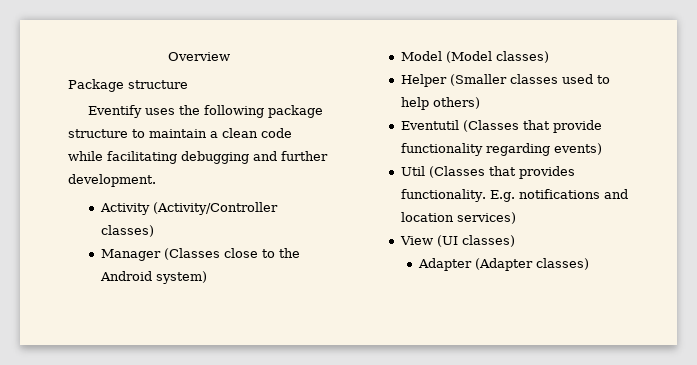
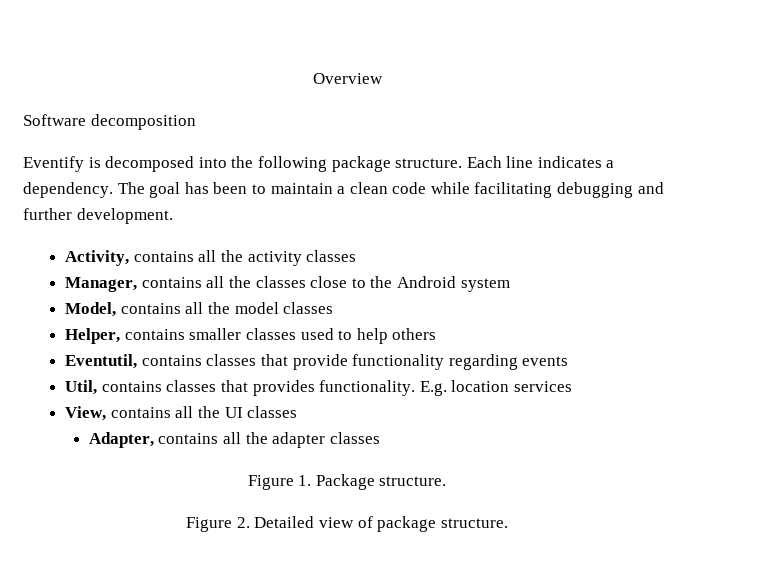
- Package structure
+ Software decomposition
- Eventify uses the following package structure to maintain a clean code while facilitating debugging and further development.
+ Eventify is decomposed into the following package structure. Each line indicates a dependency. The goal has been to maintain a clean code while facilitating debugging and further development.
- Activity (Activity/Controller classes)
- Manager (Classes close to the Android system)
- Model (Model classes)
- Helper (Smaller classes used to help others)
- Eventutil (Classes that provide functionality regarding events)
- Util (Classes that provides functionality. E.g. notifications and location services)
- View (UI classes)
- Adapter (Adapter classes)
+ Activity, contains all the activity classes
+ Manager, contains all the classes close to the Android system
+ Model, contains all the model classes
+ Helper, contains smaller classes used to help others
+ Eventutil, contains classes that provide functionality regarding events
+ Util, contains classes that provides functionality. E.g. location services
+ View, contains all the UI classes
+ Adapter, contains all the adapter classes
+ Figure 1. Package structure.
+ Figure 2. Detailed view of package structure.

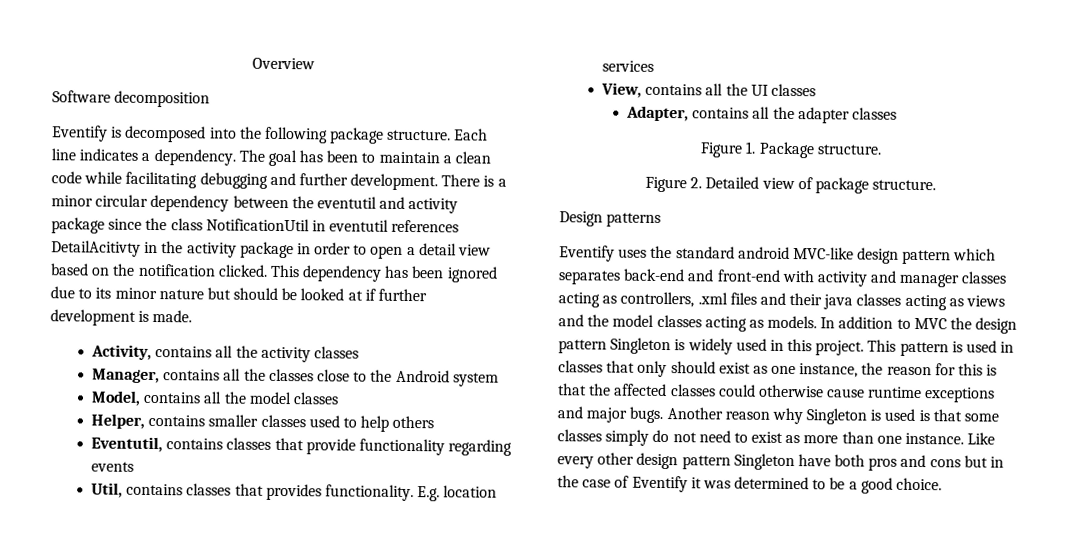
+ There is a minor circular dependency between the eventutil and activity package since the class NotificationUtil in eventutil references DetailAcitivty in the activity package in order to open a detail view based on the notification clicked. This dependency has been ignored due to its minor nature but should be looked at if further development is made.
+ Design patterns
+ Eventify uses the standard android MVC-like design pattern which separates back-end and front-end with activity and manager classes acting as controllers, .xml files and their java classes acting as views and the model classes acting as models. In addition to MVC the design pattern Singleton is widely used in this project. This pattern is used in classes that only should exist as one instance, the reason for this is that the affected classes could otherwise cause runtime exceptions and major bugs. Another reason why Singleton is used is that some classes simply do not need to exist as more than one instance. Like every other design pattern Singleton have both pros and cons but in the case of Eventify it was determined to be a good choice.

